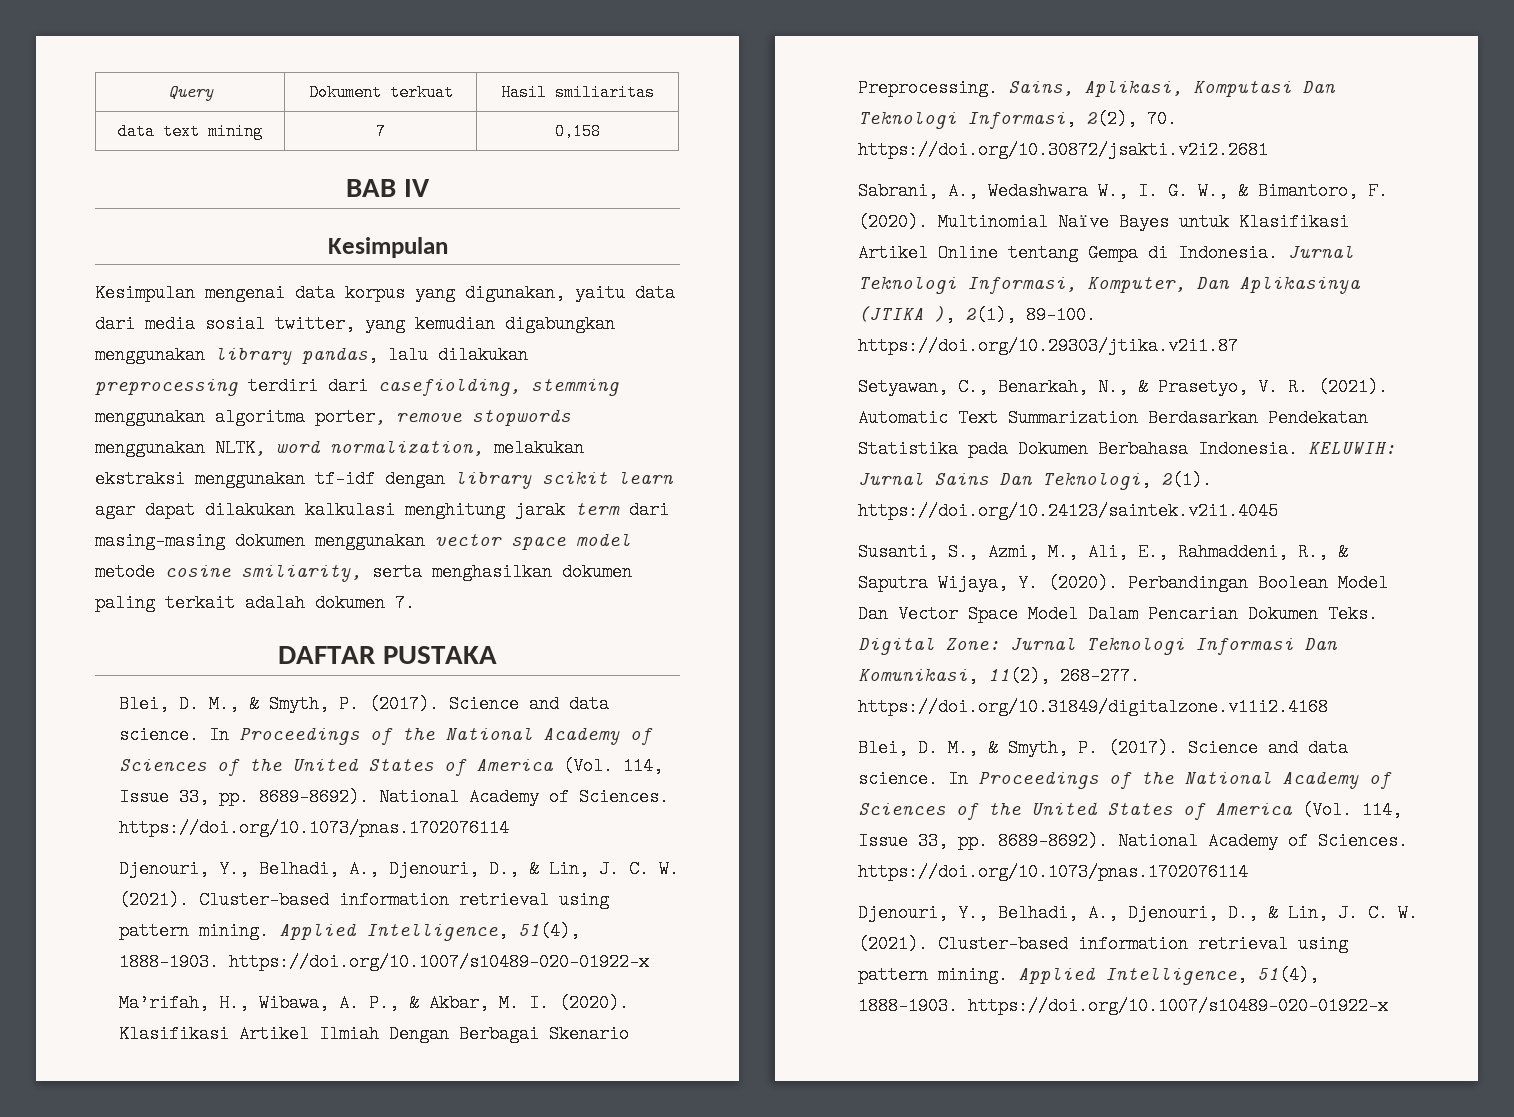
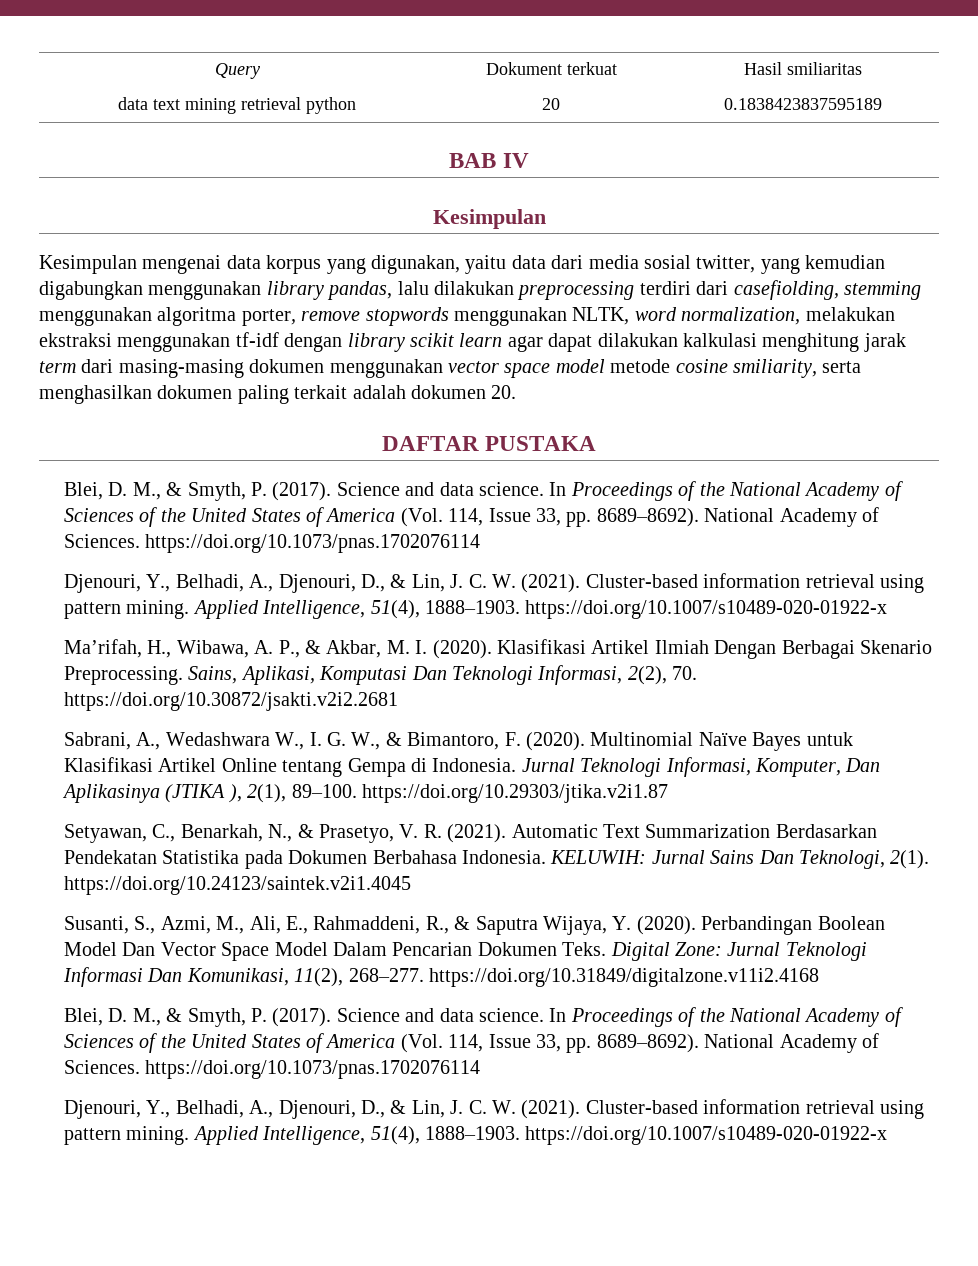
- data text mining | 7 | 0,158
+ data text mining retrieval python | 20 | 0.1838423837595189
- Kesimpulan mengenai data korpus yang digunakan, yaitu data dari media sosial twitter, yang kemudian digabungkan menggunakan library pandas, lalu dilakukan preprocessing terdiri dari casefiolding, stemming menggunakan algoritma porter, remove stopwords menggunakan NLTK, word normalization, melakukan ekstraksi menggunakan tf-idf dengan library scikit learn agar dapat dilakukan kalkulasi menghitung jarak term dari masing-masing dokumen menggunakan vector space model metode cosine smiliarity, serta menghasilkan dokumen paling terkait adalah dokumen 7.
+ Kesimpulan mengenai data korpus yang digunakan, yaitu data dari media sosial twitter, yang kemudian digabungkan menggunakan library pandas, lalu dilakukan preprocessing terdiri dari casefiolding, stemming menggunakan algoritma porter, remove stopwords menggunakan NLTK, word normalization, melakukan ekstraksi menggunakan tf-idf dengan library scikit learn agar dapat dilakukan kalkulasi menghitung jarak term dari masing-masing dokumen menggunakan vector space model metode cosine smiliarity, serta menghasilkan dokumen paling terkait adalah dokumen 20.

